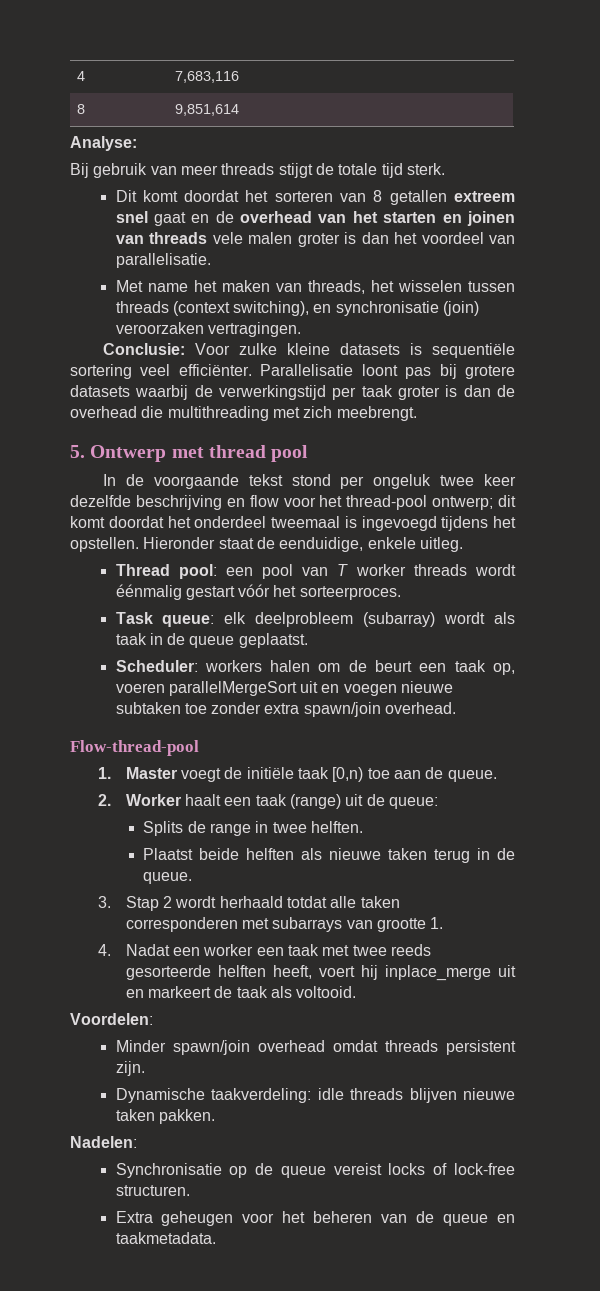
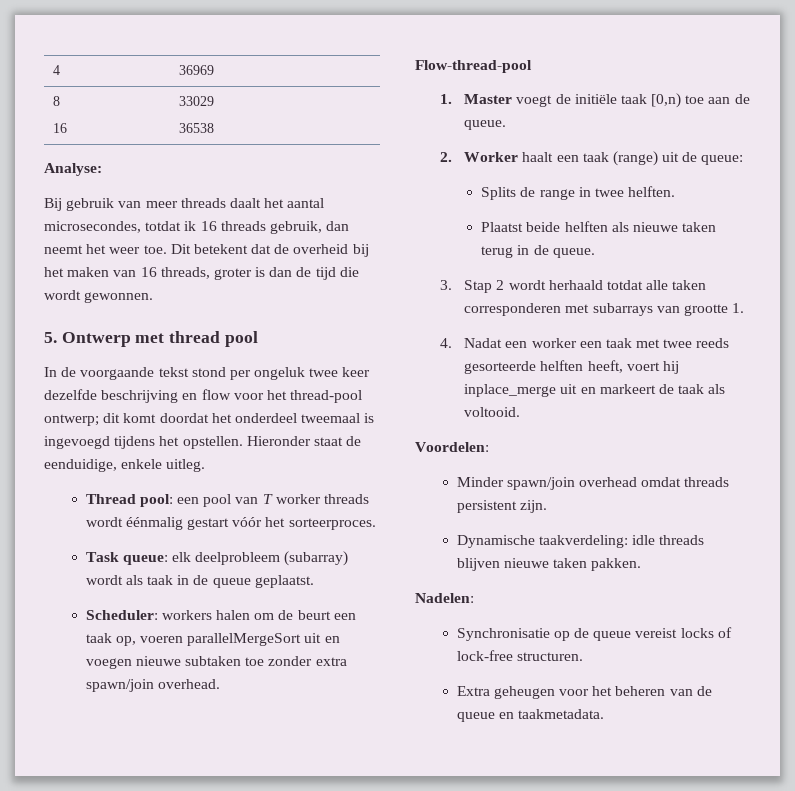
- 4 | 7,683,116
- 8 | 9,851,614
+ 4 | 36969
+ 8
+ 16 | 33029
+ 36538
- Bij gebruik van meer threads stijgt de totale tijd sterk.
- Dit komt doordat het sorteren van 8 getallen extreem snel gaat en de overhead van het starten en joinen van threads vele malen groter is dan het voordeel van parallelisatie.
- Met name het maken van threads, het wisselen tussen threads (context switching), en synchronisatie (join) veroorzaken vertragingen.
- Conclusie: Voor zulke kleine datasets is sequentiële sortering veel efficiënter. Parallelisatie loont pas bij grotere datasets waarbij de verwerkingstijd per taak groter is dan de overhead die multithreading met zich meebrengt.
+ Bij gebruik van meer threads daalt het aantal microsecondes, totdat ik 16 threads gebruik, dan neemt het weer toe. Dit betekent dat de overheid bij het maken van 16 threads, groter is dan de tijd die wordt gewonnen.

